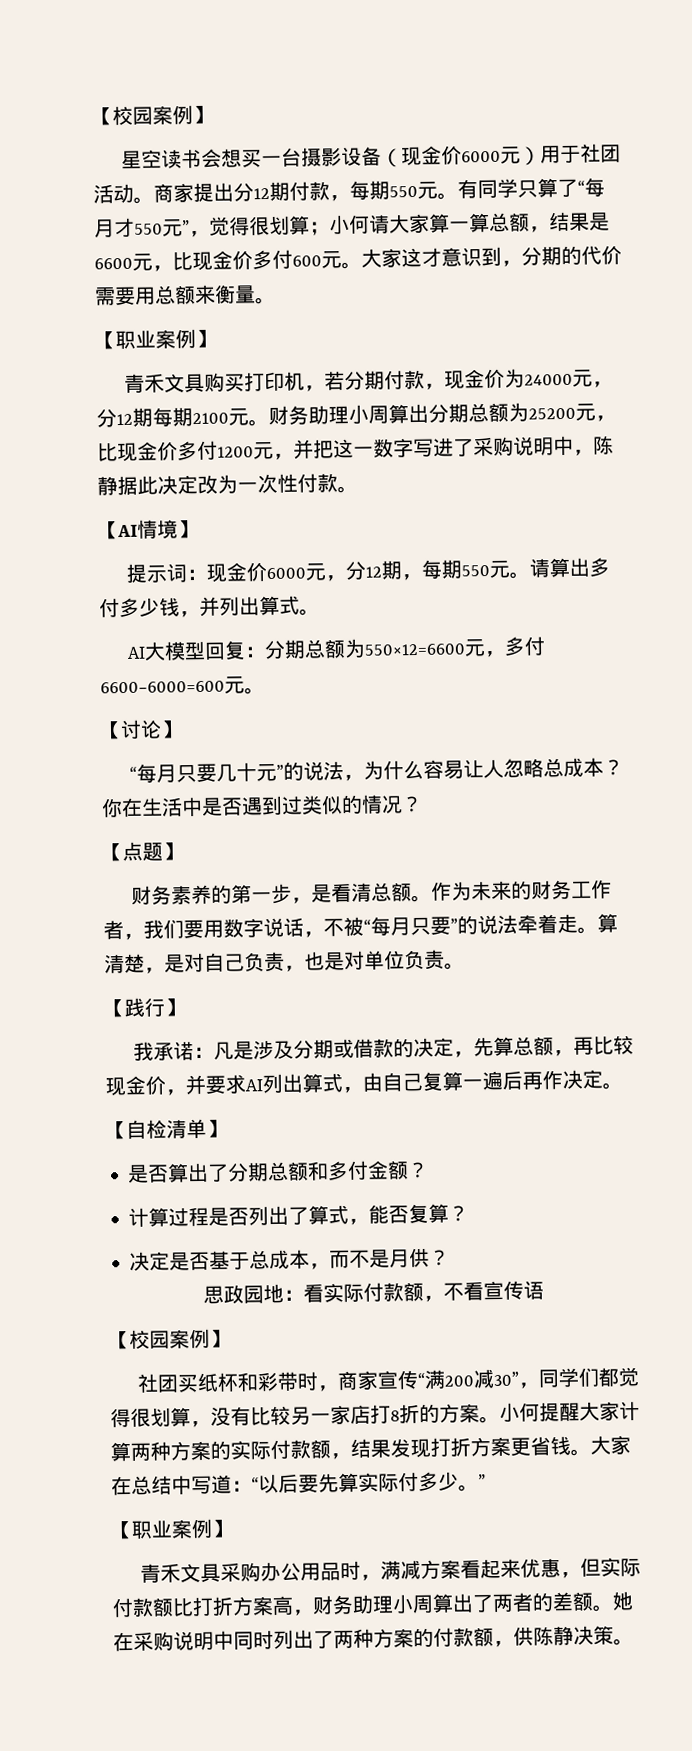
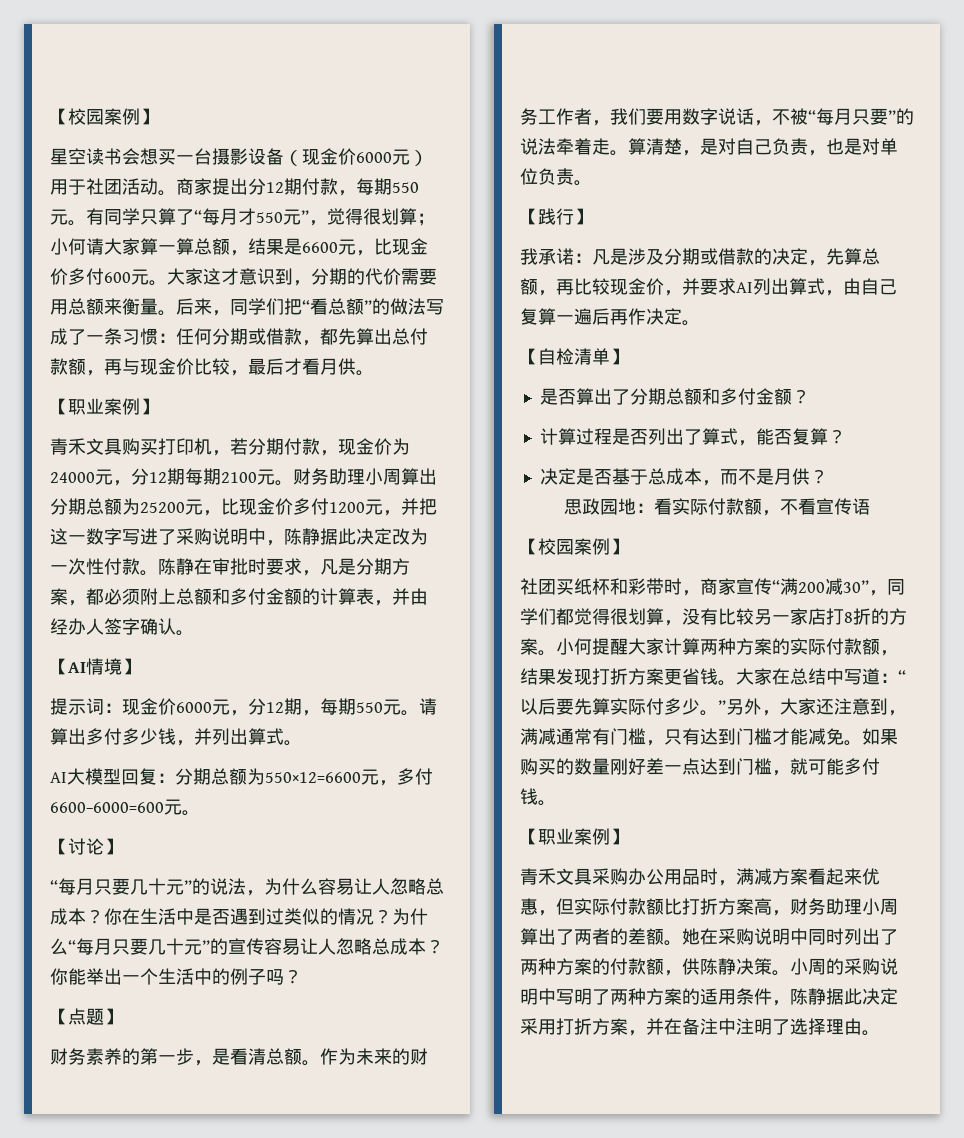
+ 后来，同学们把“看总额”的做法写成了一条习惯：任何分期或借款，都先算出总付款额，再与现金价比较，最后才看月供。
+ 陈静在审批时要求，凡是分期方案，都必须附上总额和多付金额的计算表，并由经办人签字确认。
+ 为什么“每月只要几十元”的宣传容易让人忽略总成本？你能举出一个生活中的例子吗？
- 大家在总结中写道：“以后要先算实际付多少。”
+ 大家在总结中写道：“以后要先算实际付多少。”另外，大家还注意到，满减通常有门槛，只有达到门槛才能减免。如果购买的数量刚好差一点达到门槛，就可能多付钱。
+ 小周的采购说明中写明了两种方案的适用条件，陈静据此决定采用打折方案，并在备注中注明了选择理由。

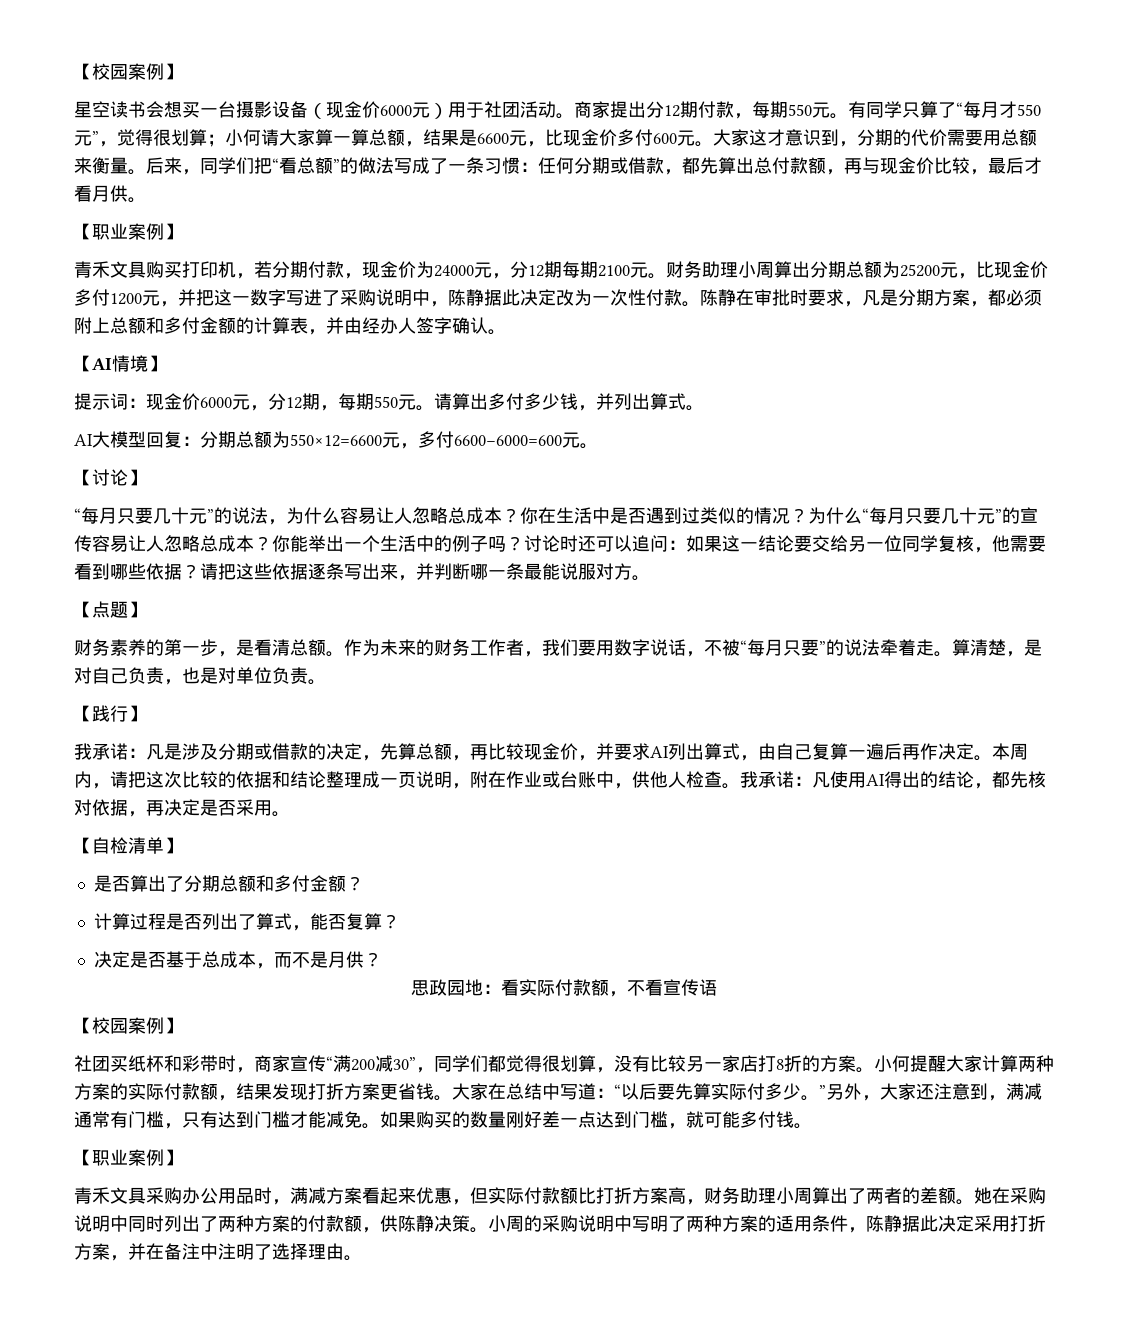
+ 讨论时还可以追问：如果这一结论要交给另一位同学复核，他需要看到哪些依据？请把这些依据逐条写出来，并判断哪一条最能说服对方。
+ 本周内，请把这次比较的依据和结论整理成一页说明，附在作业或台账中，供他人检查。我承诺：凡使用AI得出的结论，都先核对依据，再决定是否采用。

